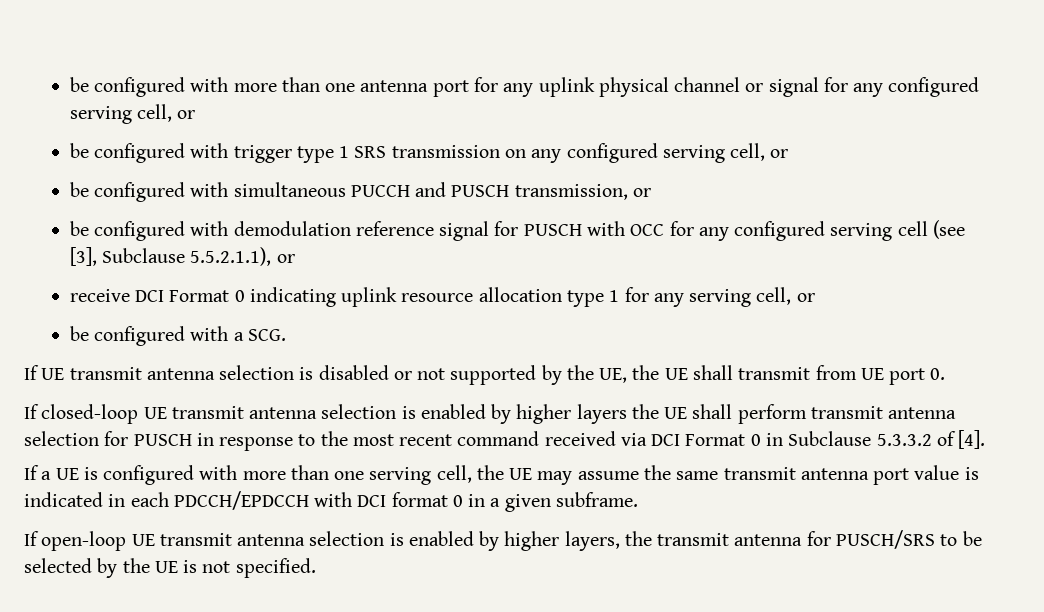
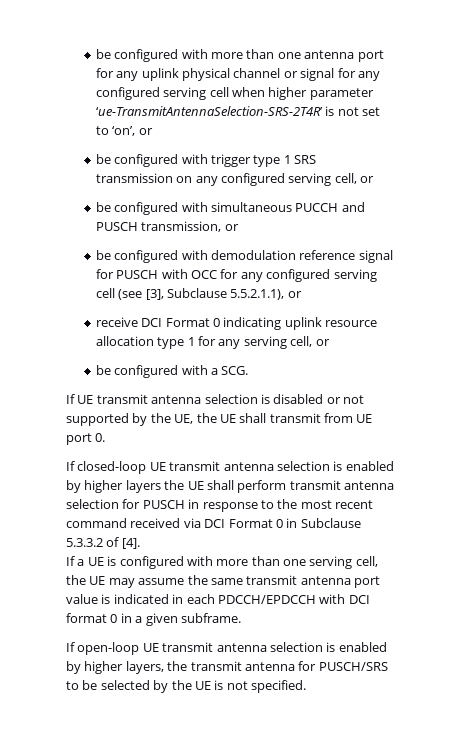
- be configured with more than one antenna port for any uplink physical channel or signal for any configured serving cell, or
+ be configured with more than one antenna port for any uplink physical channel or signal for any configured serving cell when higher parameter ‘ue-TransmitAntennaSelection-SRS-2T4R’ is not set to ‘on’, or

